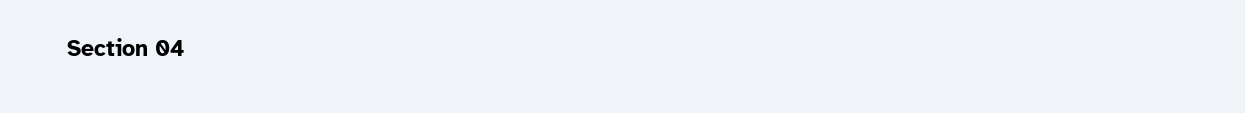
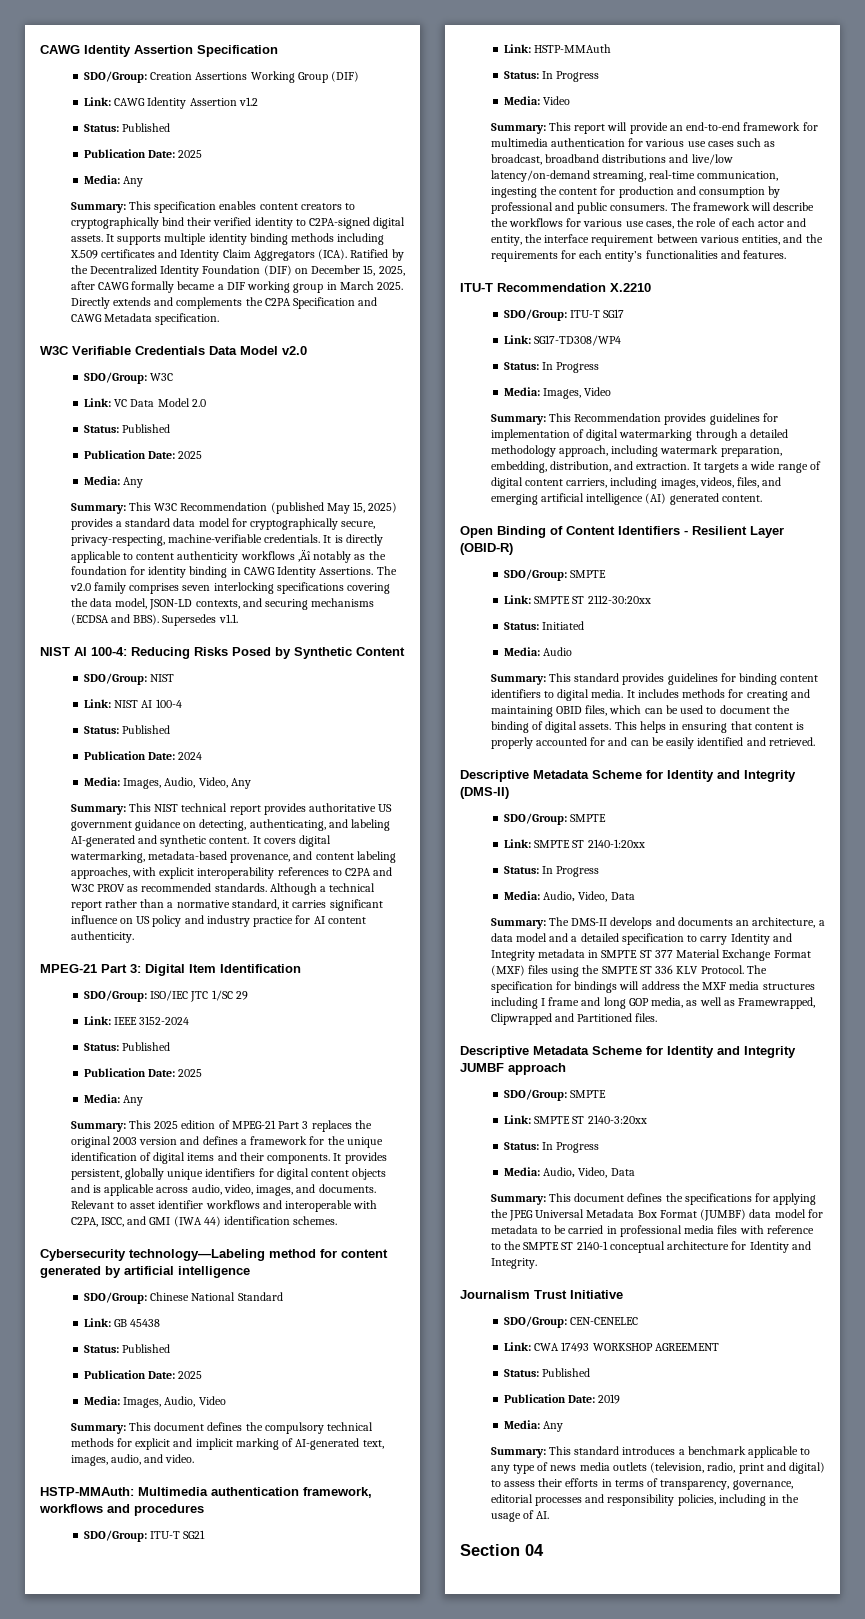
+ CAWG Identity Assertion Specification
+ SDO/Group: Creation Assertions Working Group (DIF)
+ Link: CAWG Identity Assertion v1.2
+ Status: Published
+ Publication Date: 2025
+ Media: Any
+ Summary: This specification enables content creators to cryptographically bind their verified identity to C2PA-signed digital assets. It supports multiple identity binding methods including X.509 certificates and Identity Claim Aggregators (ICA). Ratified by the Decentralized Identity Foundation (DIF) on December 15, 2025, after CAWG formally became a DIF working group in March 2025. Directly extends and complements the C2PA Specification and CAWG Metadata specification.
+ W3C Verifiable Credentials Data Model v2.0
+ SDO/Group: W3C
+ Link: VC Data Model 2.0
+ Status: Published
+ Publication Date: 2025
+ Media: Any
+ Summary: This W3C Recommendation (published May 15, 2025) provides a standard data model for cryptographically secure, privacy-respecting, machine-verifiable credentials. It is directly applicable to content authenticity workflows ‚Äî notably as the foundation for identity binding in CAWG Identity Assertions. The v2.0 family comprises seven interlocking specifications covering the data model, JSON-LD contexts, and securing mechanisms (ECDSA and BBS). Supersedes v1.1.
+ NIST AI 100-4: Reducing Risks Posed by Synthetic Content
+ SDO/Group: NIST
+ Link: NIST AI 100-4
+ Status: Published
+ Publication Date: 2024
+ Media: Images, Audio, Video, Any
+ Summary: This NIST technical report provides authoritative US government guidance on detecting, authenticating, and labeling AI-generated and synthetic content. It covers digital watermarking, metadata-based provenance, and content labeling approaches, with explicit interoperability references to C2PA and W3C PROV as recommended standards. Although a technical report rather than a normative standard, it carries significant influence on US policy and industry practice for AI content authenticity.
+ MPEG-21 Part 3: Digital Item Identification
+ SDO/Group: ISO/IEC JTC 1/SC 29
+ Link: IEEE 3152-2024
+ Status: Published
+ Publication Date: 2025
+ Media: Any
+ Summary: This 2025 edition of MPEG-21 Part 3 replaces the original 2003 version and defines a framework for the unique identification of digital items and their components. It provides persistent, globally unique identifiers for digital content objects and is applicable across audio, video, images, and documents. Relevant to asset identifier workflows and interoperable with C2PA, ISCC, and GMI (IWA 44) identification schemes.
+ Cybersecurity technology—Labeling method for content generated by artificial intelligence
+ SDO/Group: Chinese National Standard
+ Link: GB 45438
+ Status: Published
+ Publication Date: 2025
+ Media: Images, Audio, Video
+ Summary: This document defines the compulsory technical methods for explicit and implicit marking of AI-generated text, images, audio, and video.
+ HSTP-MMAuth: Multimedia authentication framework, workflows and procedures
+ SDO/Group: ITU-T SG21
+ Link: HSTP-MMAuth
+ Status: In Progress
+ Media: Video
+ Summary: This report will provide an end-to-end framework for multimedia authentication for various use cases such as broadcast, broadband distributions and live/low latency/on-demand streaming, real-time communication, ingesting the content for production and consumption by professional and public consumers. The framework will describe the workflows for various use cases, the role of each actor and entity, the interface requirement between various entities, and the requirements for each entity’s functionalities and features.
+ ITU-T Recommendation X.2210
+ SDO/Group: ITU-T SG17
+ Link: SG17-TD308/WP4
+ Status: In Progress
+ Media: Images, Video
+ Summary: This Recommendation provides guidelines for implementation of digital watermarking through a detailed methodology approach, including watermark preparation, embedding, distribution, and extraction. It targets a wide range of digital content carriers, including images, videos, files, and emerging artificial intelligence (AI) generated content.
+ Open Binding of Content Identifiers - Resilient Layer (OBID-R)
+ SDO/Group: SMPTE
+ Link: SMPTE ST 2112-30:20xx
+ Status: Initiated
+ Media: Audio
+ Summary: This standard provides guidelines for binding content identifiers to digital media. It includes methods for creating and maintaining OBID files, which can be used to document the binding of digital assets. This helps in ensuring that content is properly accounted for and can be easily identified and retrieved.
+ Descriptive Metadata Scheme for Identity and Integrity (DMS-II)
+ SDO/Group: SMPTE
+ Link: SMPTE ST 2140-1:20xx
+ Status: In Progress
+ Media: Audio, Video, Data
+ Summary: The DMS-II develops and documents an architecture, a data model and a detailed specification to carry Identity and Integrity metadata in SMPTE ST 377 Material Exchange Format (MXF) files using the SMPTE ST 336 KLV Protocol. The specification for bindings will address the MXF media structures including I frame and long GOP media, as well as Framewrapped, Clipwrapped and Partitioned files.
+ Descriptive Metadata Scheme for Identity and Integrity JUMBF approach
+ SDO/Group: SMPTE
+ Link: SMPTE ST 2140-3:20xx
+ Status: In Progress
+ Media: Audio, Video, Data
+ Summary: This document defines the specifications for applying the JPEG Universal Metadata Box Format (JUMBF) data model for metadata to be carried in professional media files with reference to the SMPTE ST 2140-1 conceptual architecture for Identity and Integrity.
+ Journalism Trust Initiative
+ SDO/Group: CEN-CENELEC
+ Link: CWA 17493 WORKSHOP AGREEMENT
+ Status: Published
+ Publication Date: 2019
+ Media: Any
+ Summary: This standard introduces a benchmark applicable to any type of news media outlets (television, radio, print and digital) to assess their efforts in terms of transparency, governance, editorial processes and responsibility policies, including in the usage of AI.

